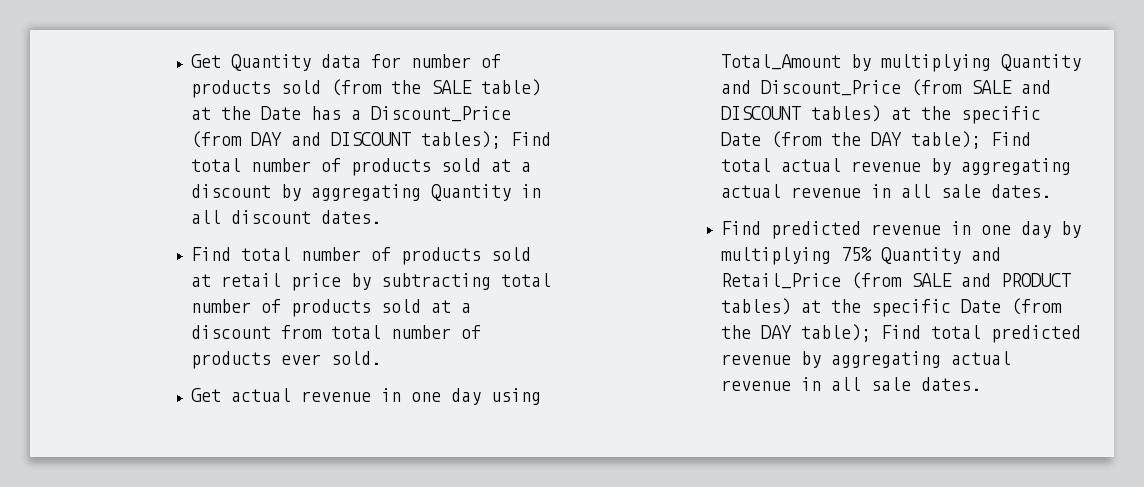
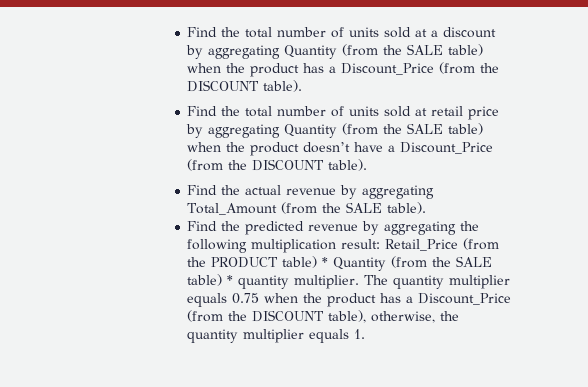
- Get Quantity data for number of products sold (from the SALE table) at the Date has a Discount_Price (from DAY and DISCOUNT tables); Find total number of products sold at a discount by aggregating Quantity in all discount dates.
- Find total number of products sold at retail price by subtracting total number of products sold at a discount from total number of products ever sold.
- Get actual revenue in one day using Total_Amount by multiplying Quantity and Discount_Price (from SALE and DISCOUNT tables) at the specific Date (from the DAY table); Find total actual revenue by aggregating actual revenue in all sale dates.
- Find predicted revenue in one day by multiplying 75% Quantity and Retail_Price (from SALE and PRODUCT tables) at the specific Date (from the DAY table); Find total predicted revenue by aggregating actual revenue in all sale dates.
+ Find the total number of units sold at a discount by aggregating Quantity (from the SALE table) when the product has a Discount_Price (from the DISCOUNT table).
+ Find the total number of units sold at retail price by aggregating Quantity (from the SALE table) when the product doesn’t have a Discount_Price (from the DISCOUNT table).
+ Find the actual revenue by aggregating Total_Amount (from the SALE table).
+ Find the predicted revenue by aggregating the following multiplication result: Retail_Price (from the PRODUCT table) * Quantity (from the SALE table) * quantity multiplier. The quantity multiplier equals 0.75 when the product has a Discount_Price (from the DISCOUNT table), otherwise, the quantity multiplier equals 1.

